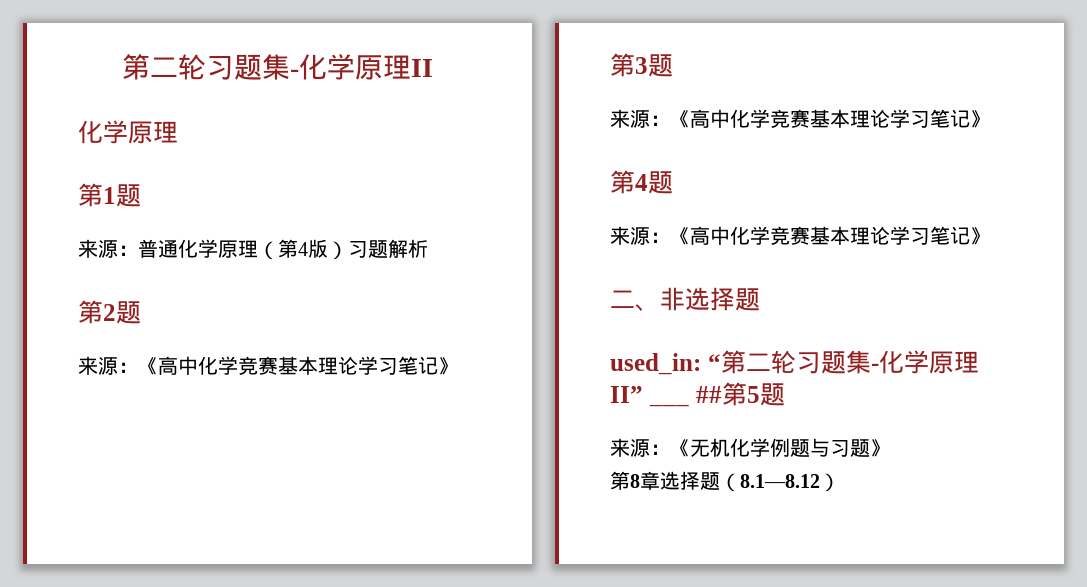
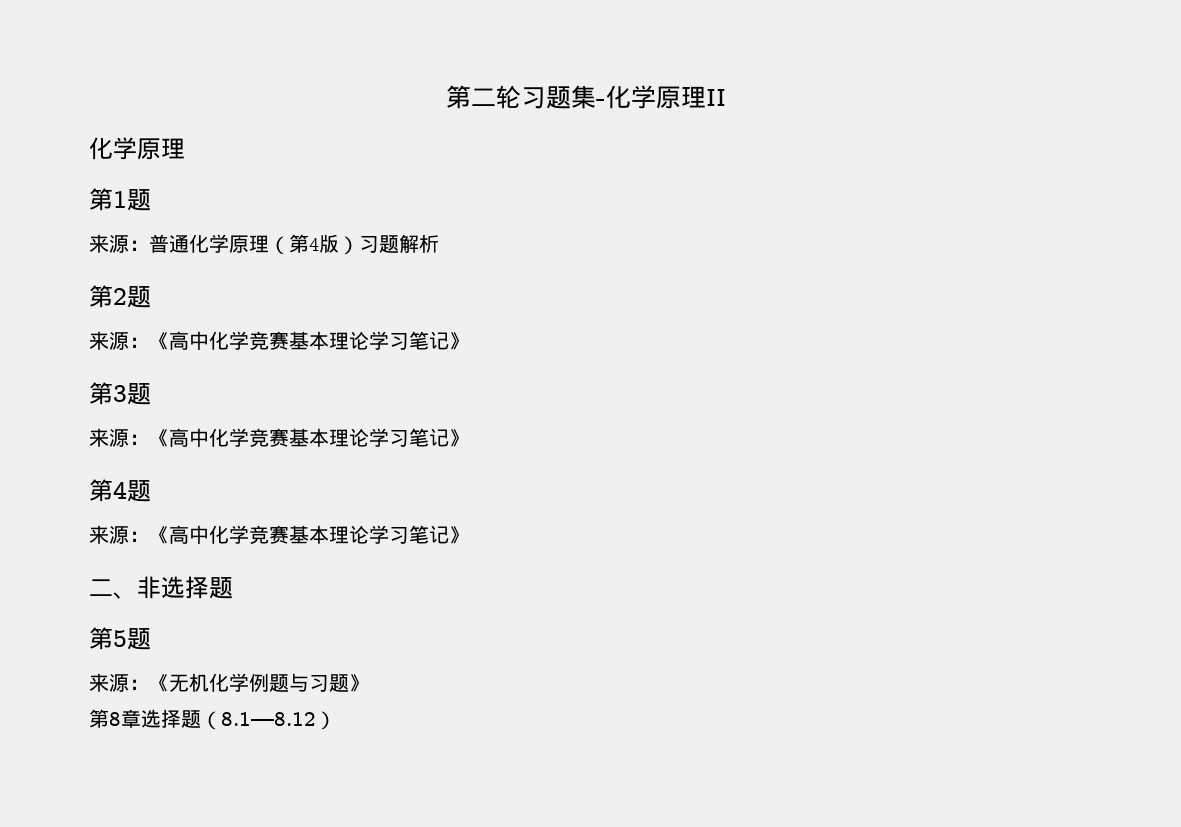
- used_in: “第二轮习题集-化学原理II” ___ ##第5题
+ 第5题

